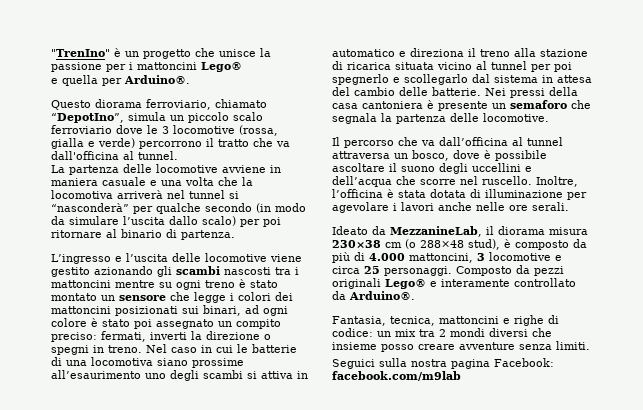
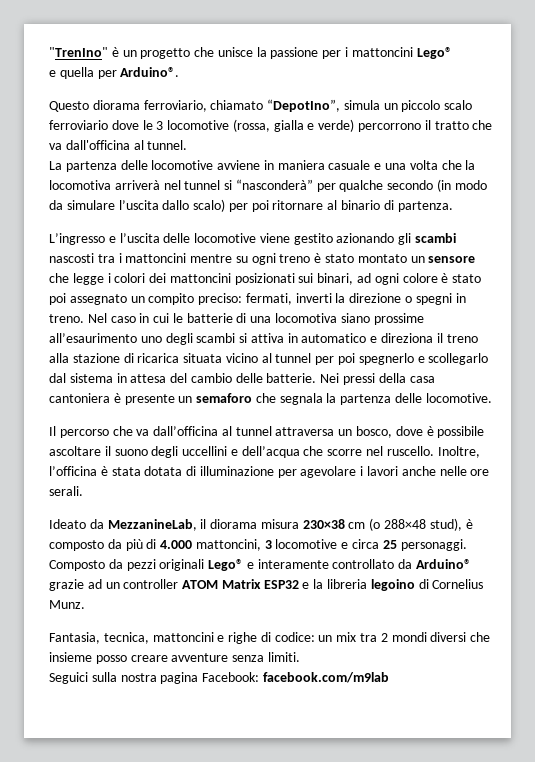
- Composto da pezzi originali Lego® e interamente controllato da Arduino®.
+ Composto da pezzi originali Lego® e interamente controllato da Arduino® grazie ad un controller ATOM Matrix ESP32 e la libreria legoino di Cornelius Munz.

